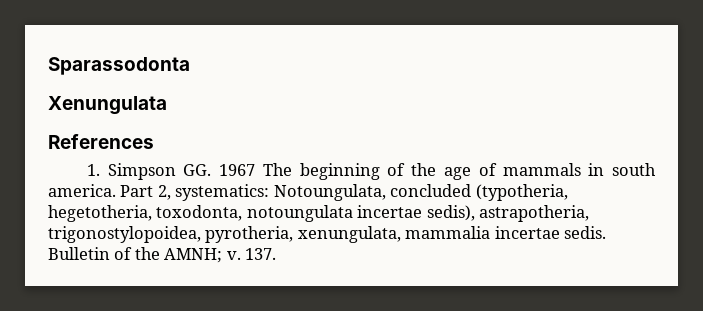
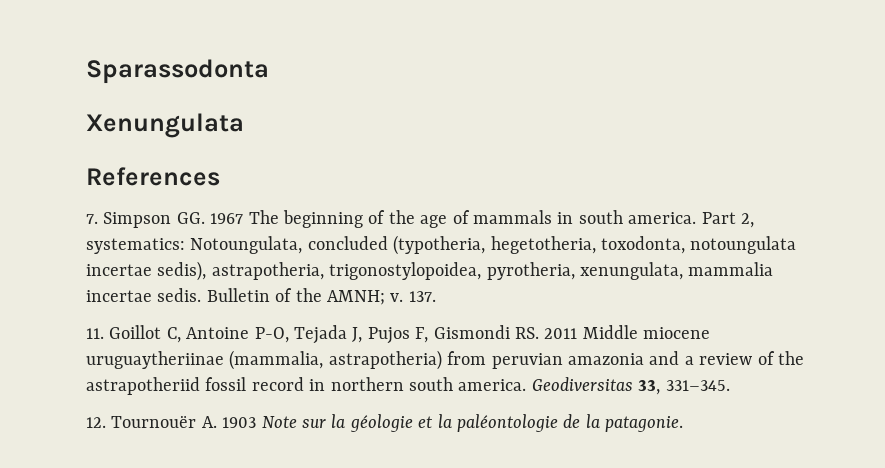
- 1. Simpson GG. 1967 The beginning of the age of mammals in south america.
+ 7. Simpson GG. 1967 The beginning of the age of mammals in south america.
+ 11. Goillot C, Antoine P-O, Tejada J, Pujos F, Gismondi RS. 2011 Middle miocene uruguaytheriinae (mammalia, astrapotheria) from peruvian amazonia and a review of the astrapotheriid fossil record in northern south america. Geodiversitas 33, 331–345.
+ 12. Tournouër A. 1903 Note sur la géologie et la paléontologie de la patagonie.

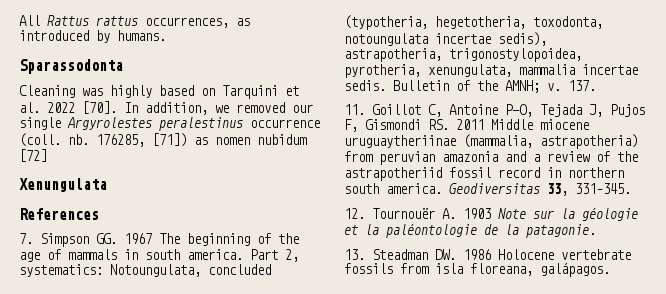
+ All Rattus rattus occurrences, as introduced by humans.
  Sparassodonta
+ Cleaning was highly based on Tarquini et al. 2022 [70]. In addition, we removed our single Argyrolestes peralestinus occurrence (coll. nb. 176285, [71]) as nomen nubidum [72]
+ 13. Steadman DW. 1986 Holocene vertebrate fossils from isla floreana, galápagos.

